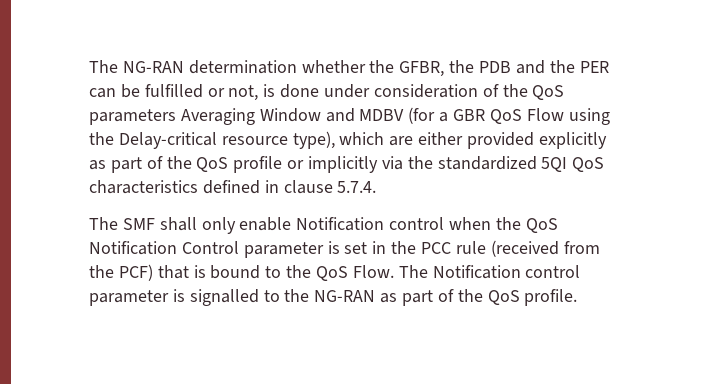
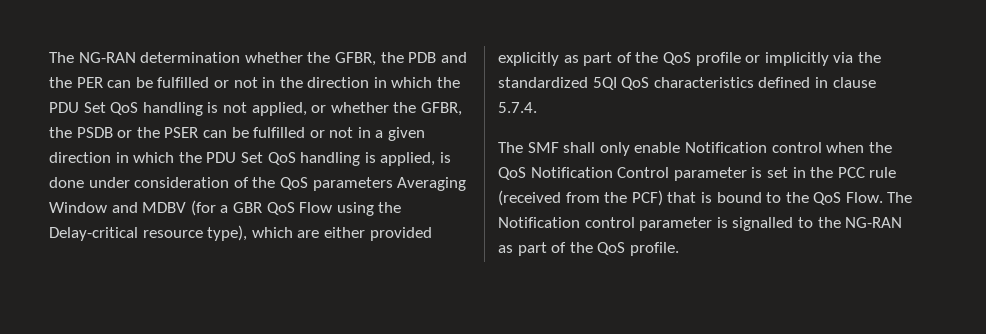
- The NG-RAN determination whether the GFBR, the PDB and the PER can be fulfilled or not, is done under consideration of the QoS parameters Averaging Window and MDBV (for a GBR QoS Flow using the Delay-critical resource type), which are either provided explicitly as part of the QoS profile or implicitly via the standardized 5QI QoS characteristics defined in clause 5.7.4.
+ The NG-RAN determination whether the GFBR, the PDB and the PER can be fulfilled or not in the direction in which the PDU Set QoS handling is not applied, or whether the GFBR, the PSDB or the PSER can be fulfilled or not in a given direction in which the PDU Set QoS handling is applied, is done under consideration of the QoS parameters Averaging Window and MDBV (for a GBR QoS Flow using the Delay-critical resource type), which are either provided explicitly as part of the QoS profile or implicitly via the standardized 5QI QoS characteristics defined in clause 5.7.4.

